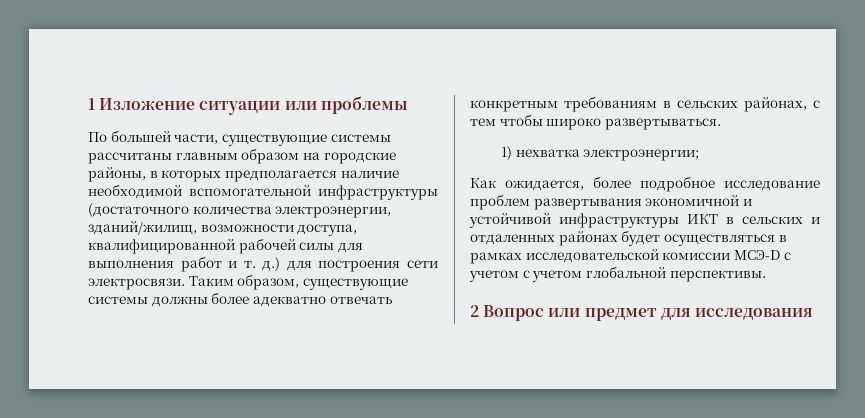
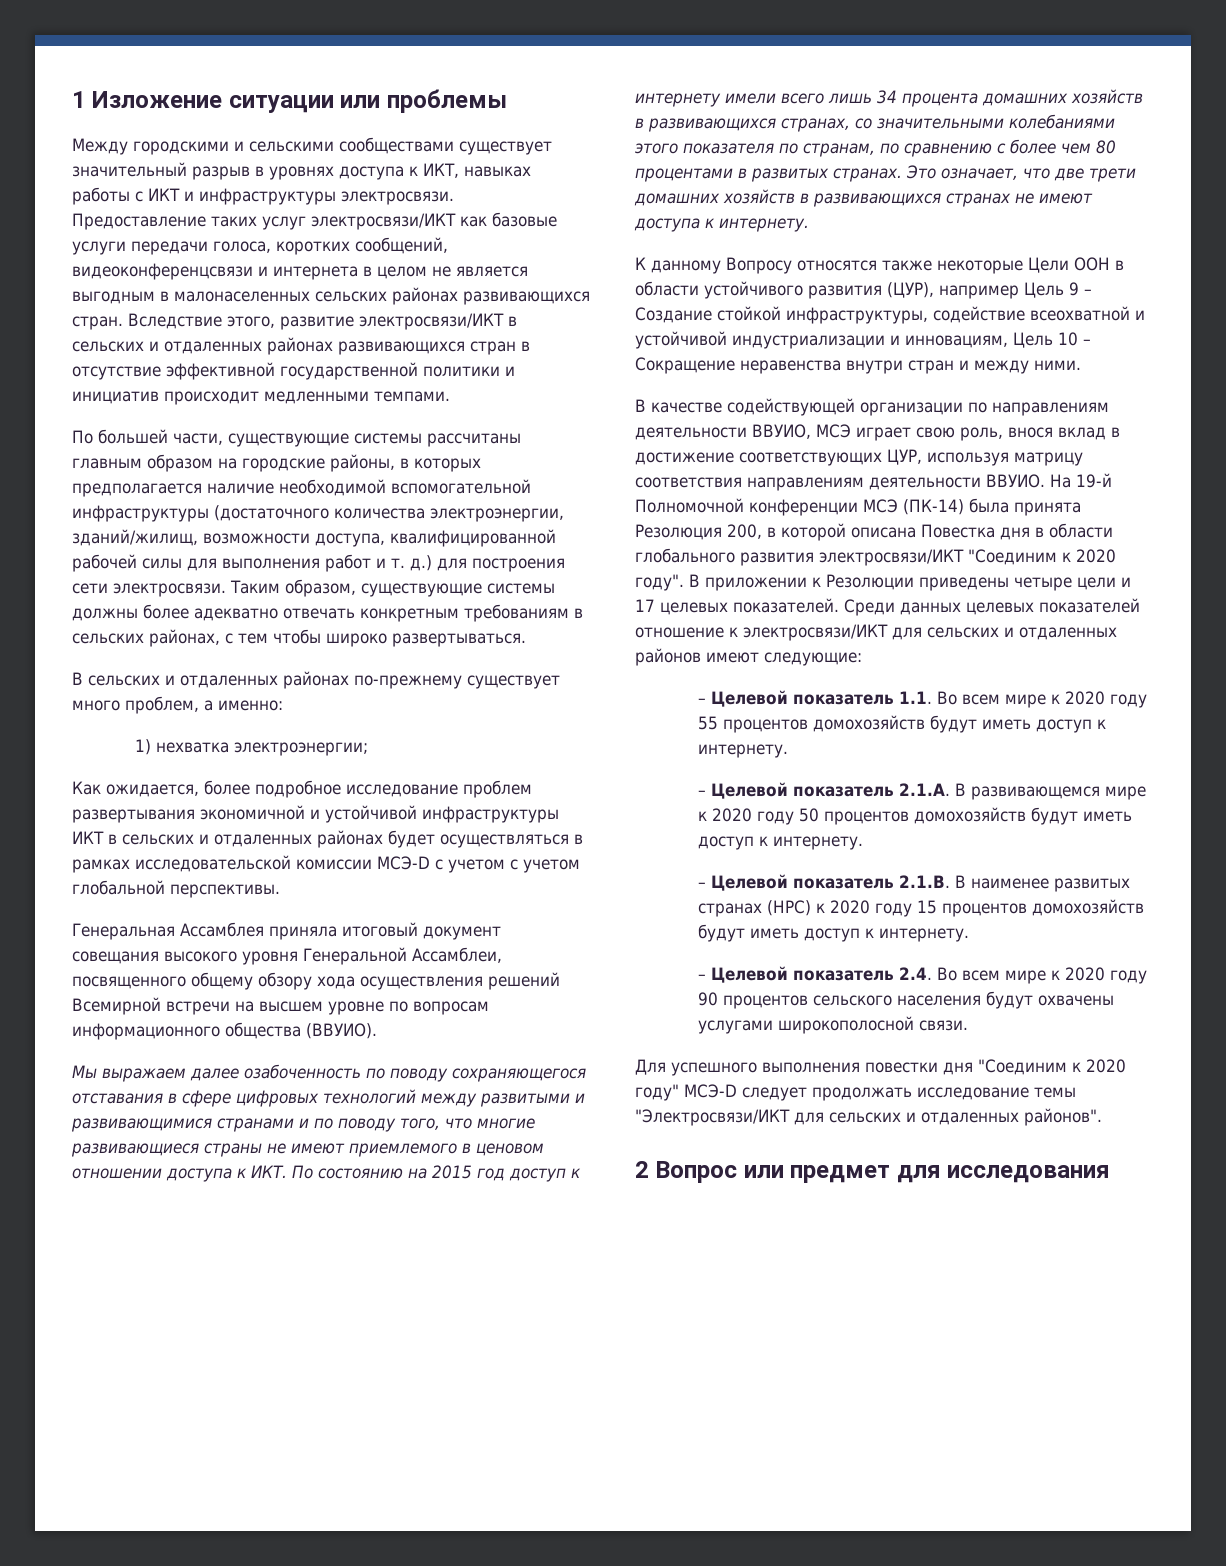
+ Между городскими и сельскими сообществами существует значительный разрыв в уровнях доступа к ИКТ, навыках работы с ИКТ и инфраструктуры электросвязи. Предоставление таких услуг электросвязи/ИКТ как базовые услуги передачи голоса, коротких сообщений, видеоконференцсвязи и интернета в целом не является выгодным в малонаселенных сельских районах развивающихся стран. Вследствие этого, развитие электросвязи/ИКТ в сельских и отдаленных районах развивающихся стран в отсутствие эффективной государственной политики и инициатив происходит медленными темпами.
+ В сельских и отдаленных районах по-прежнему существует много проблем, а именно:
+ Генеральная Ассамблея приняла итоговый документ совещания высокого уровня Генеральной Ассамблеи, посвященного общему обзору хода осуществления решений Всемирной встречи на высшем уровне по вопросам информационного общества (ВВУИО).
+ Мы выражаем далее озабоченность по поводу сохраняющегося отставания в сфере цифровых технологий между развитыми и развивающимися странами и по поводу того, что многие развивающиеся страны не имеют приемлемого в ценовом отношении доступа к ИКТ. По состоянию на 2015 год доступ к интернету имели всего лишь 34 процента домашних хозяйств в развивающихся странах, со значительными колебаниями этого показателя по странам, по сравнению с более чем 80 процентами в развитых странах. Это означает, что две трети домашних хозяйств в развивающихся странах не имеют доступа к интернету.
+ К данному Вопросу относятся также некоторые Цели ООН в области устойчивого развития (ЦУР), например Цель 9 – Создание стойкой инфраструктуры, содействие всеохватной и устойчивой индустриализации и инновациям, Цель 10 – Сокращение неравенства внутри стран и между ними.
+ В качестве содействующей организации по направлениям деятельности ВВУИО, МСЭ играет свою роль, внося вклад в достижение соответствующих ЦУР, используя матрицу соответствия направлениям деятельности ВВУИО. На 19-й Полномочной конференции МСЭ (ПК-14) была принята Резолюция 200, в которой описана Повестка дня в области глобального развития электросвязи/ИКТ "Соединим к 2020 году". В приложении к Резолюции приведены четыре цели и 17 целевых показателей. Среди данных целевых показателей отношение к электросвязи/ИКТ для сельских и отдаленных районов имеют следующие:
+ – Целевой показатель 1.1. Во всем мире к 2020 году 55 процентов домохозяйств будут иметь доступ к интернету.
+ – Целевой показатель 2.1.A. В развивающемся мире к 2020 году 50 процентов домохозяйств будут иметь доступ к интернету.
+ – Целевой показатель 2.1.B. В наименее развитых странах (НРС) к 2020 году 15 процентов домохозяйств будут иметь доступ к интернету.
+ – Целевой показатель 2.4. Во всем мире к 2020 году 90 процентов сельского населения будут охвачены услугами широкополосной связи.
+ Для успешного выполнения повестки дня "Соединим к 2020 году" МСЭ-D следует продолжать исследование темы "Электросвязи/ИКТ для сельских и отдаленных районов".

